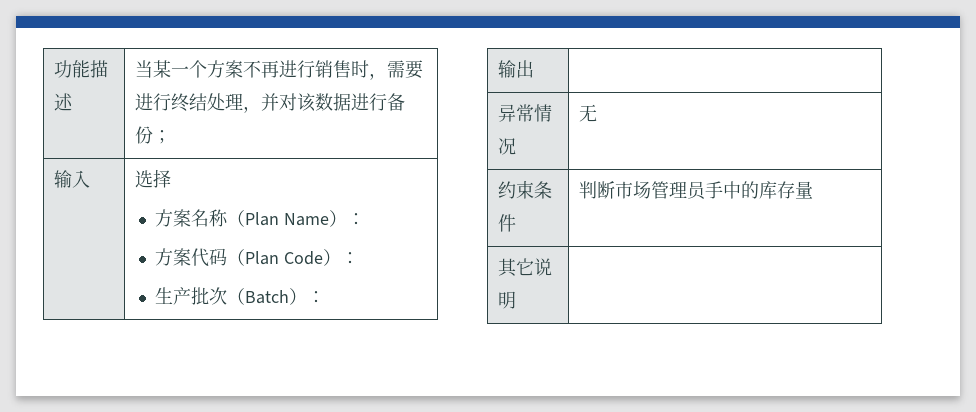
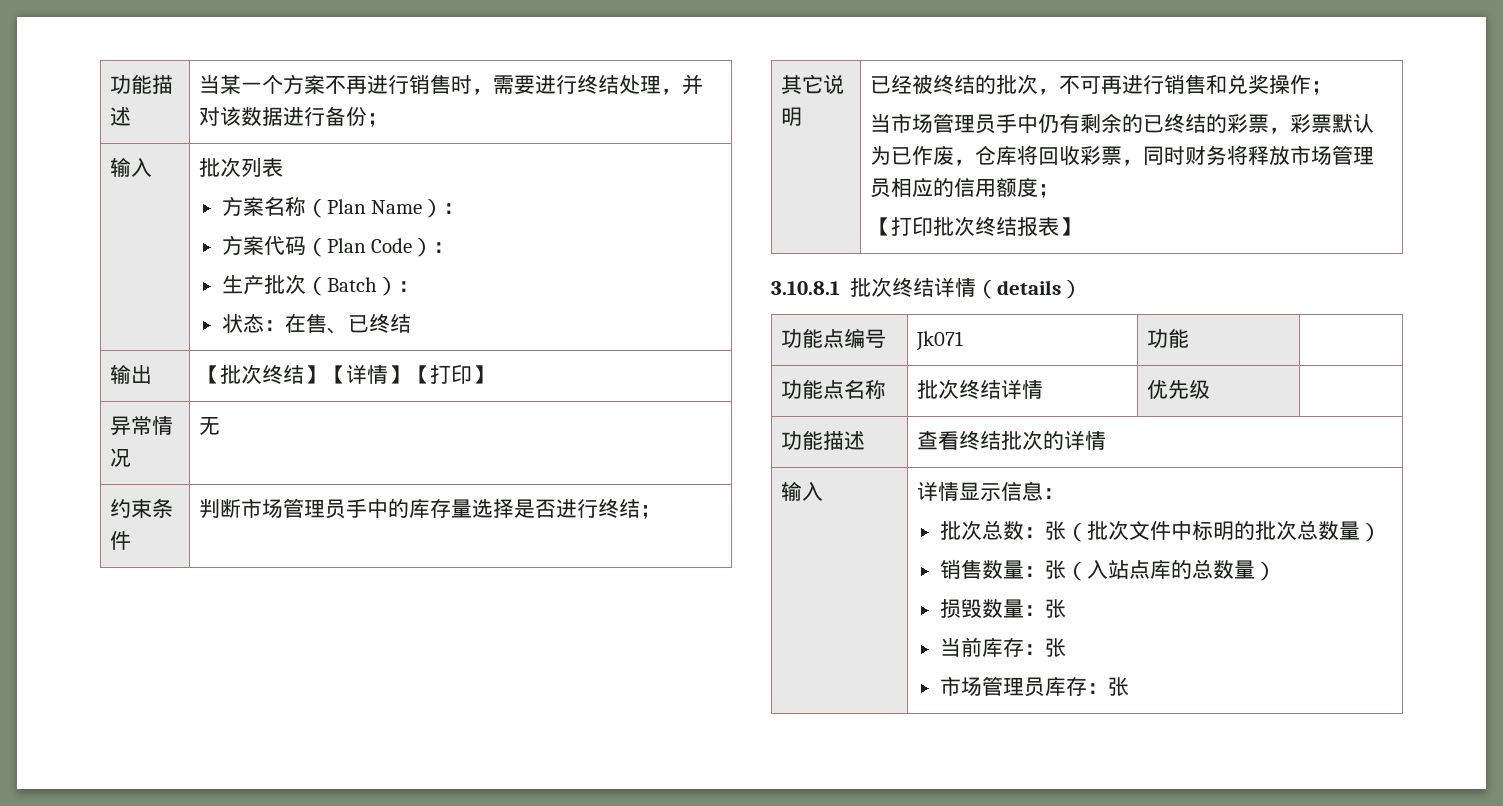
- 输入 | 选择
+ 输入 | 批次列表
  方案名称（Plan Name）：
  方案代码（Plan Code）：
  生产批次（Batch）：
- 输出 |
+ 状态：在售、已终结
+ 输出 | 【批次终结】【详情】【打印】
- 约束条件 | 判断市场管理员手中的库存量
- 其它说明 |
+ 约束条件 | 判断市场管理员手中的库存量选择是否进行终结；
+ 其它说明 | 已经被终结的批次，不可再进行销售和兑奖操作；
+ 当市场管理员手中仍有剩余的已终结的彩票，彩票默认为已作废，仓库将回收彩票，同时财务将释放市场管理员相应的信用额度；
+ 【打印批次终结报表】
+ 3.10.8.1批次终结详情（details）
+ 功能点编号 | Jk071 | 功能 |
+ 功能点名称 | 批次终结详情 | 优先级 |
+ 功能描述 | 查看终结批次的详情
+ 输入 | 详情显示信息：
+ 批次总数：张（批次文件中标明的批次总数量）
+ 销售数量：张（入站点库的总数量）
+ 损毁数量：张
+ 当前库存：张
+ 市场管理员库存：张

